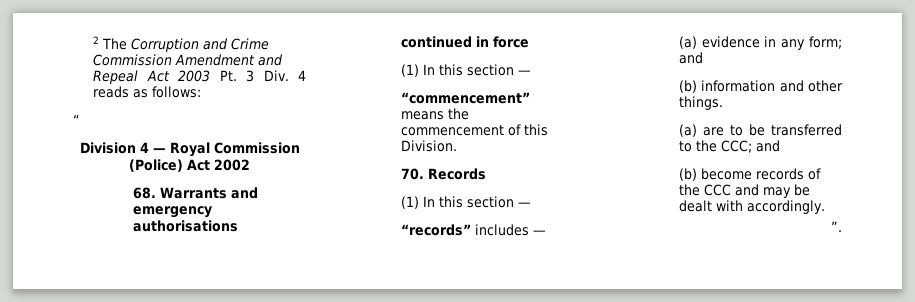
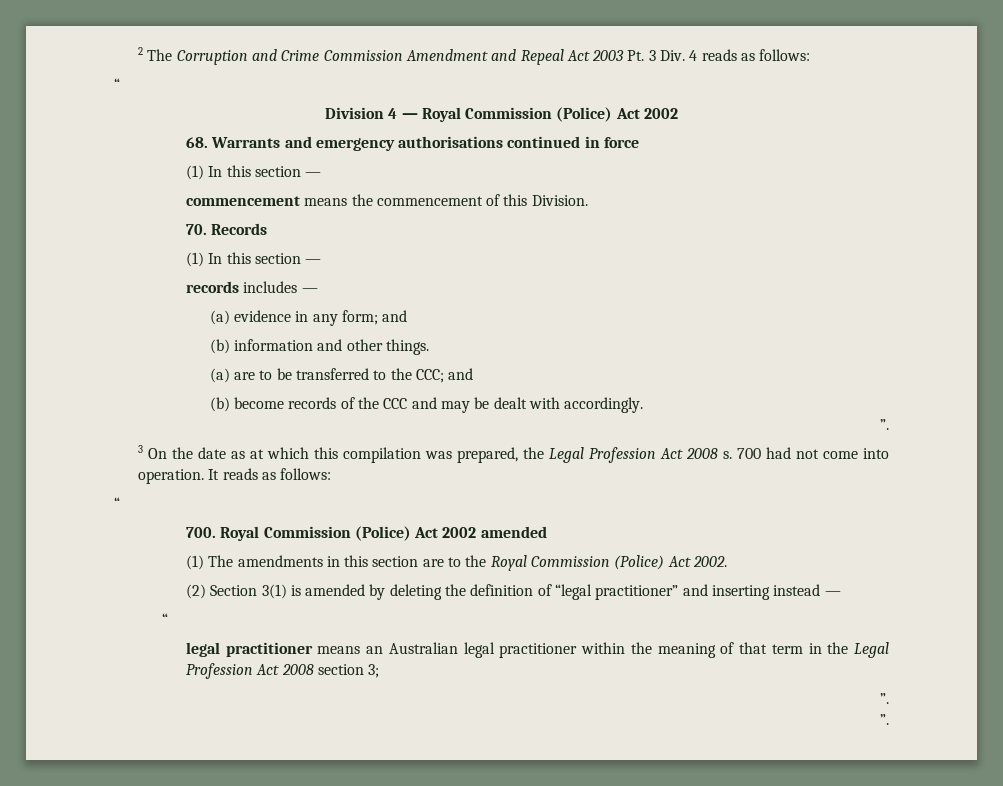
- “commencement” means the commencement of this Division.
+ commencement means the commencement of this Division.
- “records” includes —
+ records includes —
+ 3 On the date as at which this compilation was prepared, the Legal Profession Act 2008 s. 700 had not come into operation. It reads as follows:
+ “
+ 700. Royal Commission (Police) Act 2002 amended
+ (1) The amendments in this section are to the Royal Commission (Police) Act 2002.
+ (2) Section 3(1) is amended by deleting the definition of “legal practitioner” and inserting instead —
+ “
+ legal practitioner means an Australian legal practitioner within the meaning of that term in the Legal Profession Act 2008 section 3;
+ ”.
+ ”.

